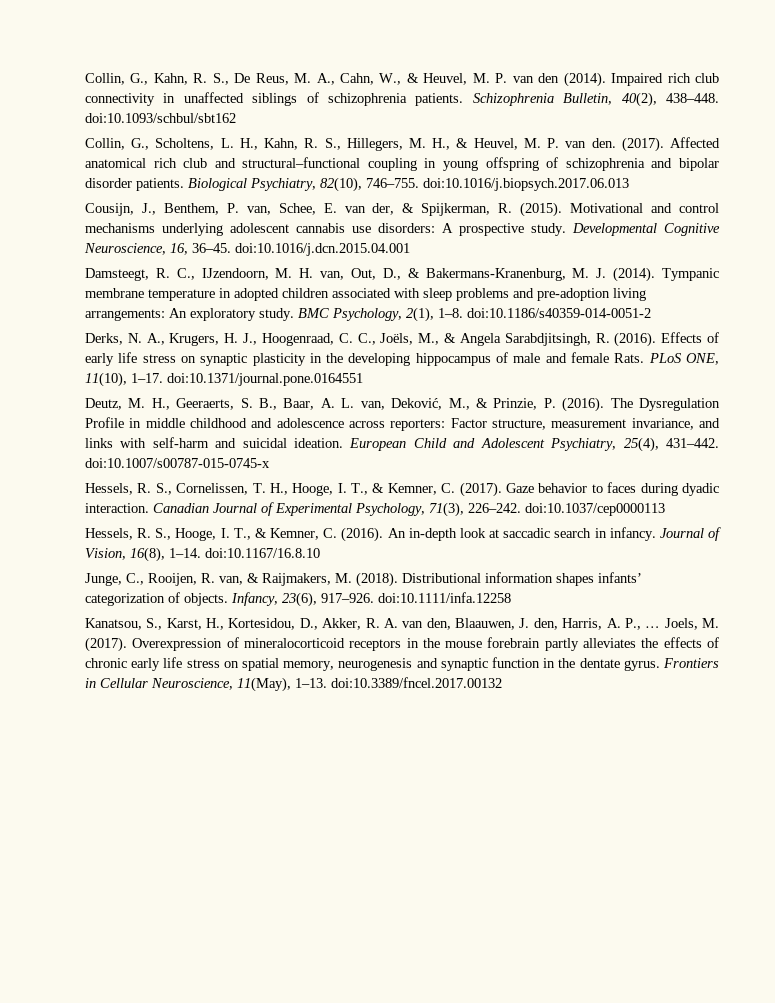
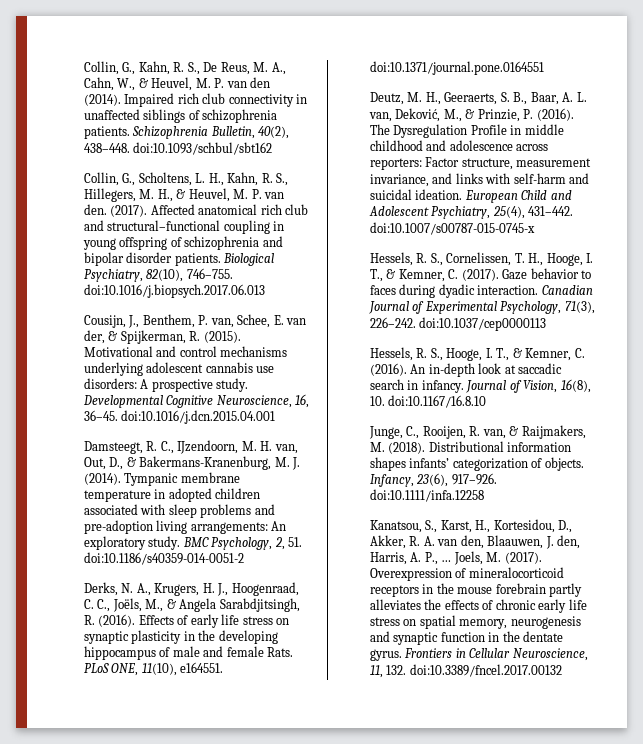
- BMC Psychology, 2(1), 1–8. doi:10.1186/s40359-014-0051-2
+ BMC Psychology, 2, 51. doi:10.1186/s40359-014-0051-2
- PLoS ONE, 11(10), 1–17. doi:10.1371/journal.pone.0164551
+ PLoS ONE, 11(10), e164551. doi:10.1371/journal.pone.0164551
- Journal of Vision, 16(8), 1–14. doi:10.1167/16.8.10
+ Journal of Vision, 16(8), 10. doi:10.1167/16.8.10
- Frontiers in Cellular Neuroscience, 11(May), 1–13. doi:10.3389/fncel.2017.00132
+ Frontiers in Cellular Neuroscience, 11, 132. doi:10.3389/fncel.2017.00132

